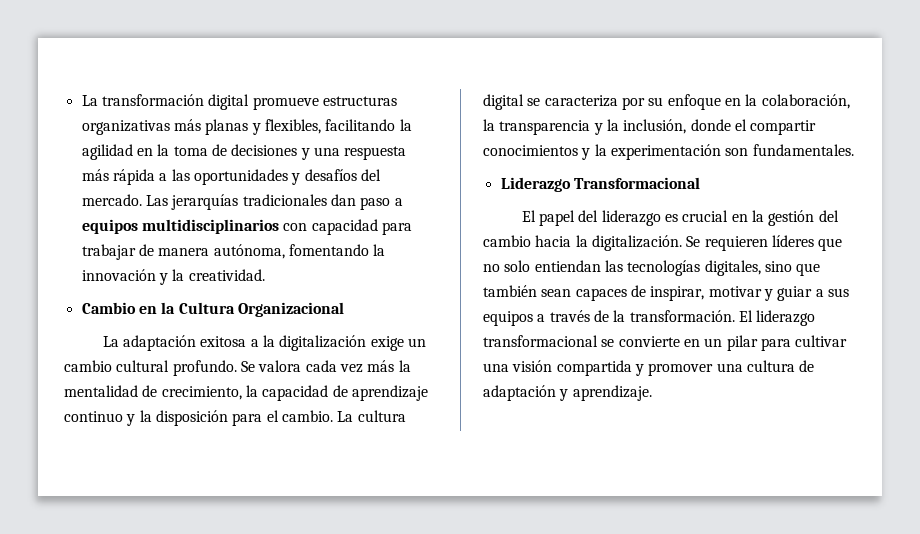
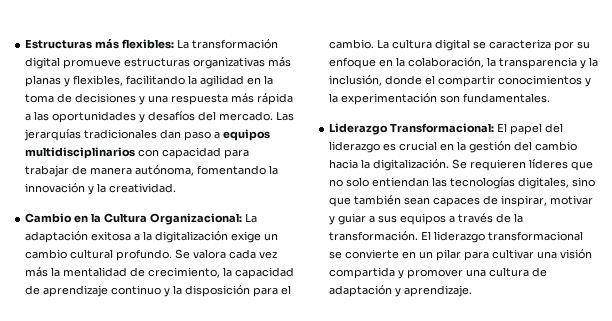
- La transformación digital promueve estructuras organizativas más planas y flexibles, facilitando la agilidad en la toma de decisiones y una respuesta más rápida a las oportunidades y desafíos del mercado.
+ Estructuras más flexibles: La transformación digital promueve estructuras organizativas más planas y flexibles, facilitando la agilidad en la toma de decisiones y una respuesta más rápida a las oportunidades y desafíos del mercado.
- Cambio en la Cultura Organizacional
- La adaptación exitosa a la digitalización exige un cambio cultural profundo.
+ Cambio en la Cultura Organizacional: La adaptación exitosa a la digitalización exige un cambio cultural profundo.
- Liderazgo Transformacional
- El papel del liderazgo es crucial en la gestión del cambio hacia la digitalización.
+ Liderazgo Transformacional: El papel del liderazgo es crucial en la gestión del cambio hacia la digitalización.

